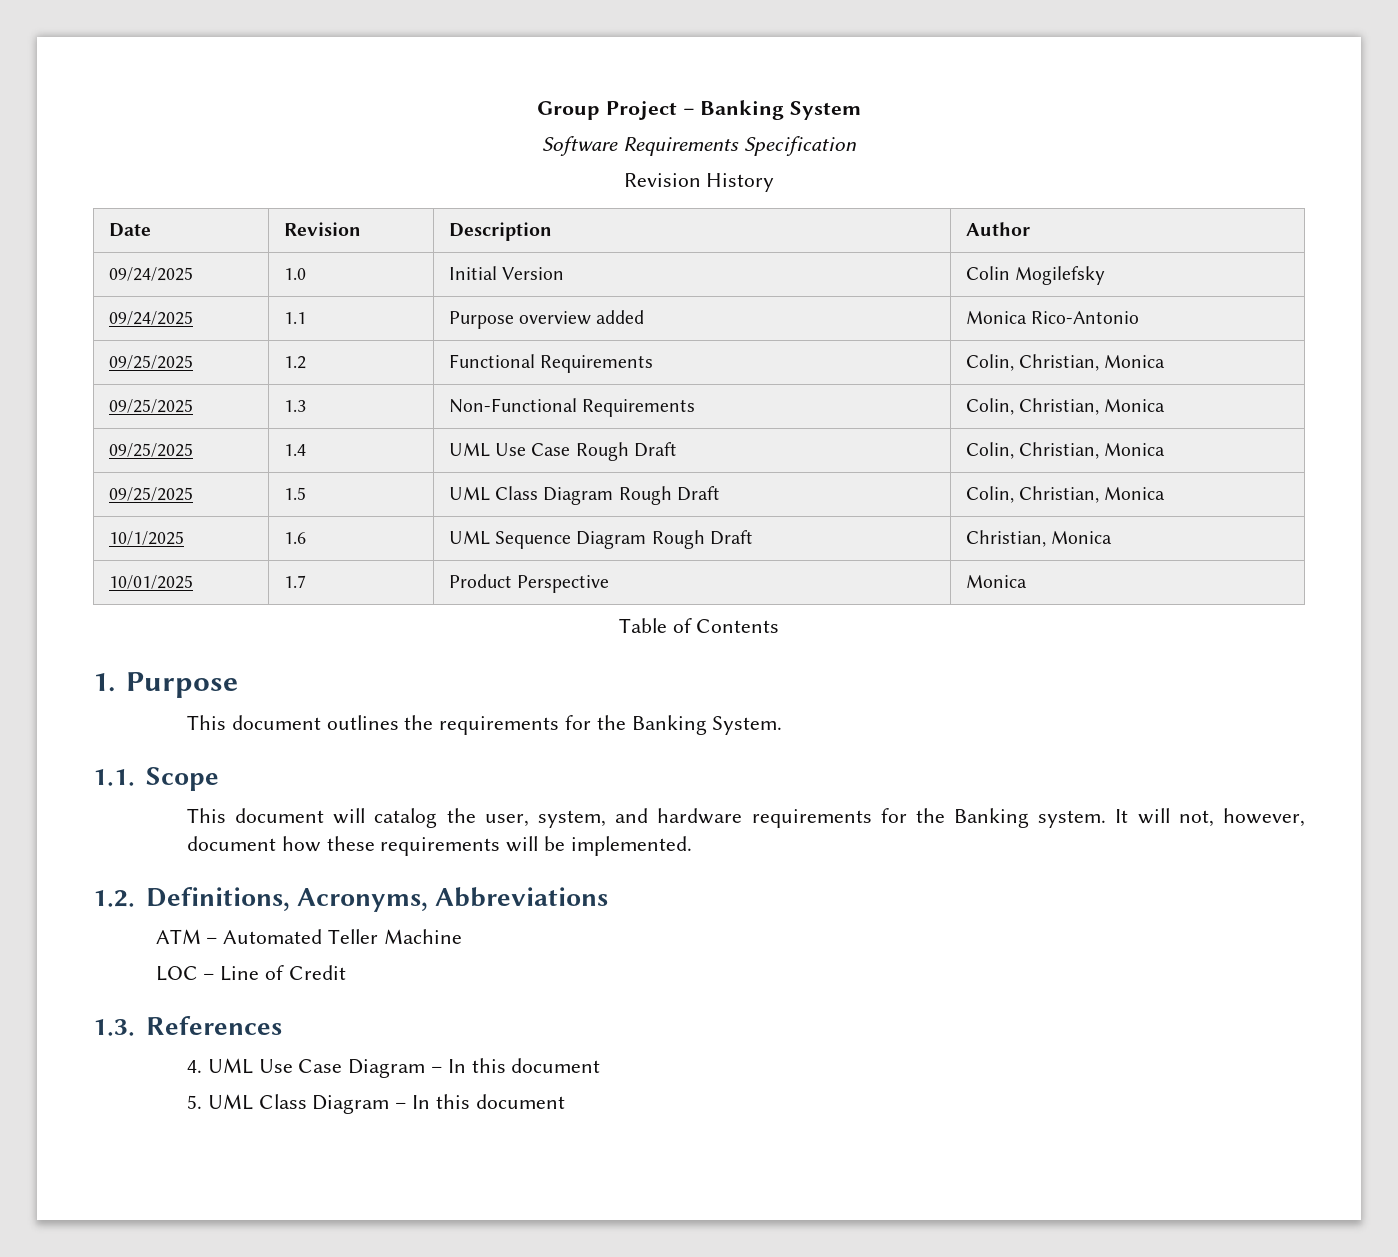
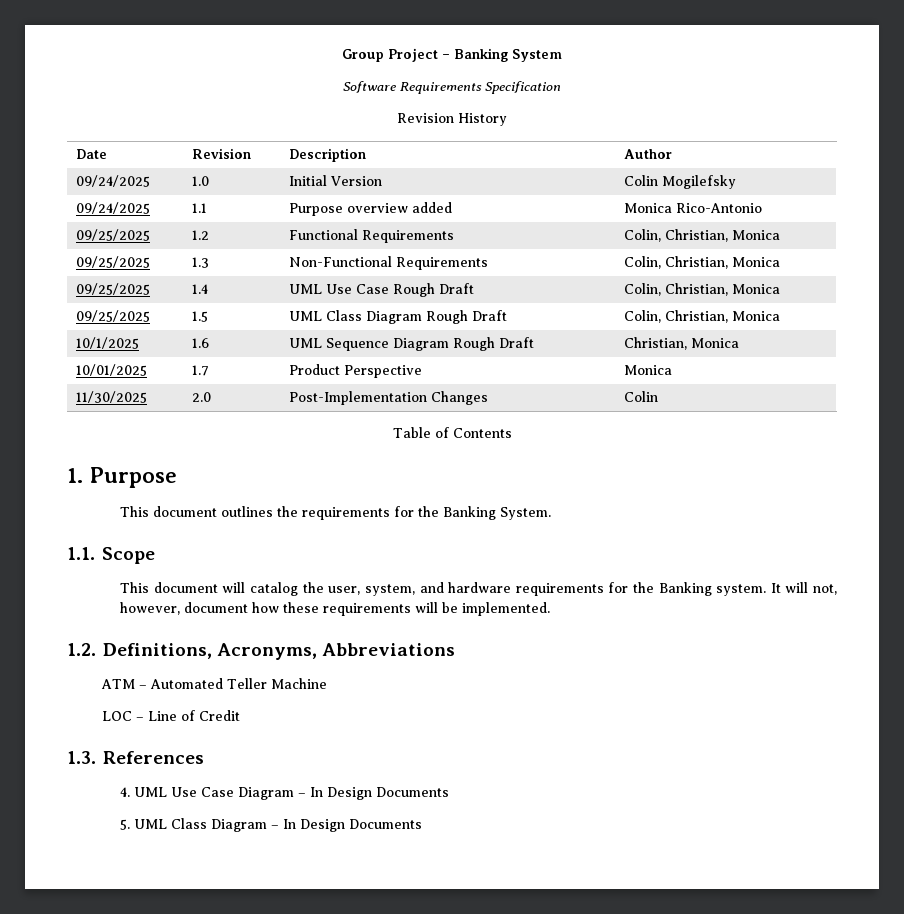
+ 11/30/2025 | 2.0 | Post-Implementation Changes | Colin
- 4. UML Use Case Diagram – In this document
+ 4. UML Use Case Diagram – In Design Documents
- 5. UML Class Diagram – In this document
+ 5. UML Class Diagram – In Design Documents

